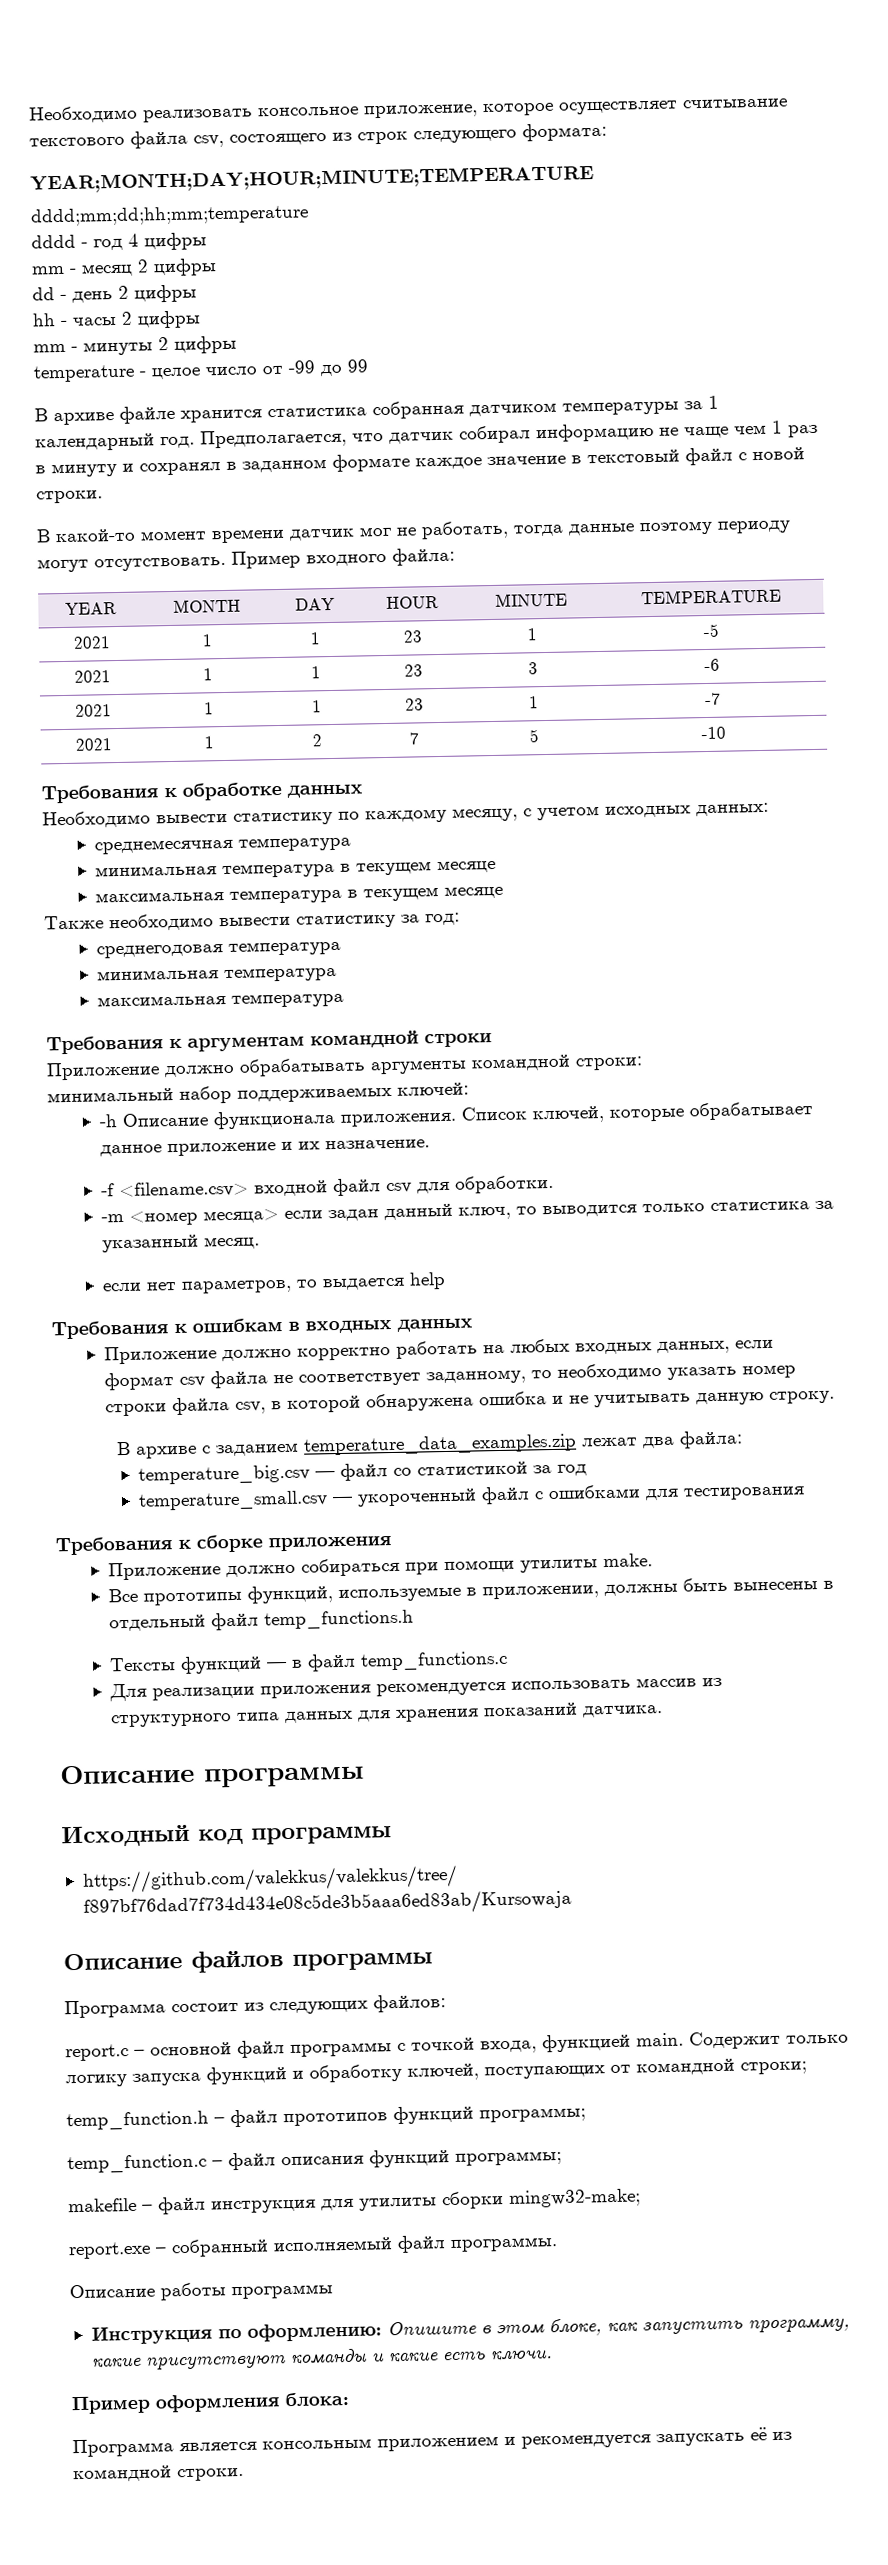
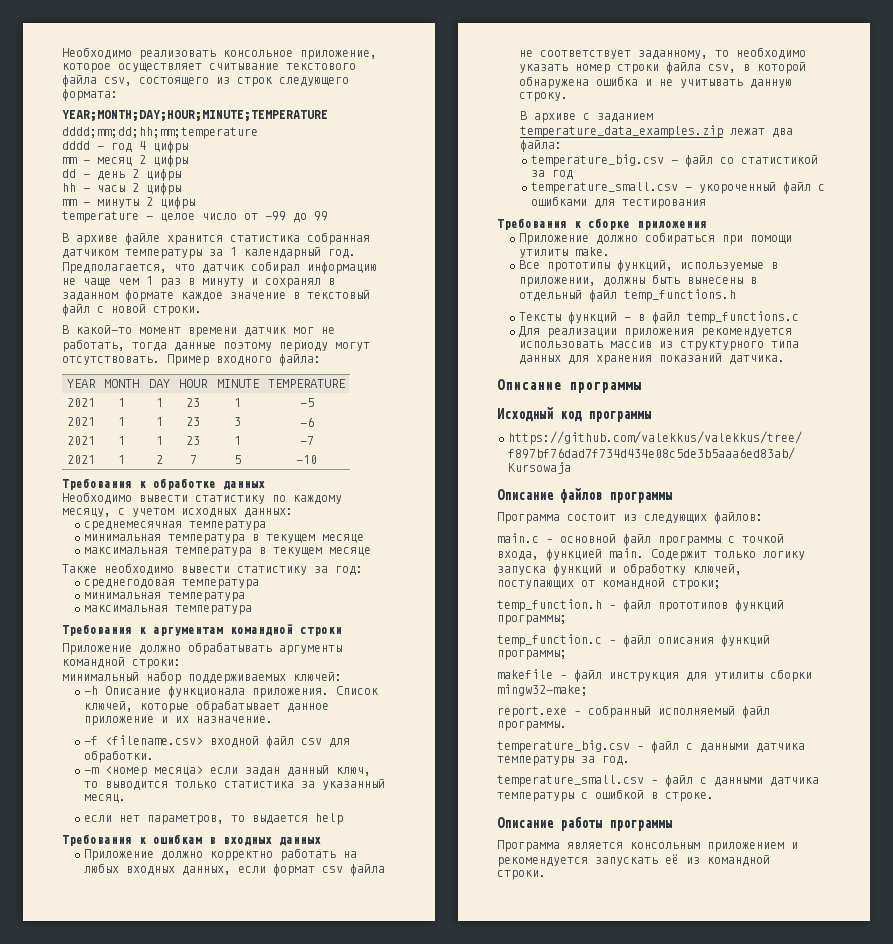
- report.c – основной файл программы с точкой входа, функцией main.
+ main.c – основной файл программы с точкой входа, функцией main.
+ temperature_big.csv – файл с данными датчика температуры за год.
+ temperature_small.csv – файл с данными датчика температуры с ошибкой в строке.
  Описание работы программы
- Инструкция по оформлению: Опишите в этом блоке, как запустить программу, какие присутствуют команды и какие есть ключи.
- Пример оформления блока:

